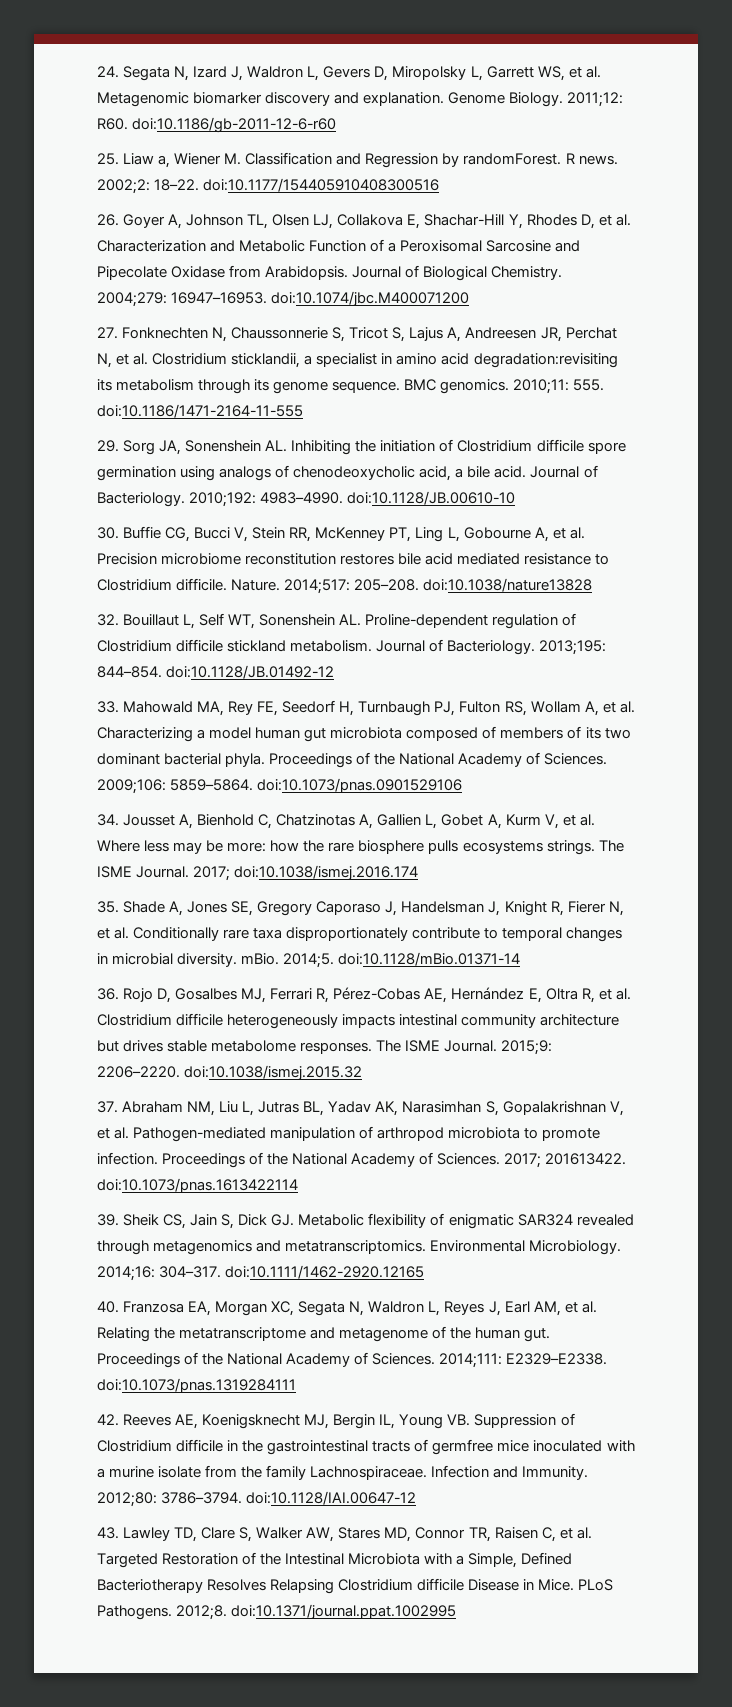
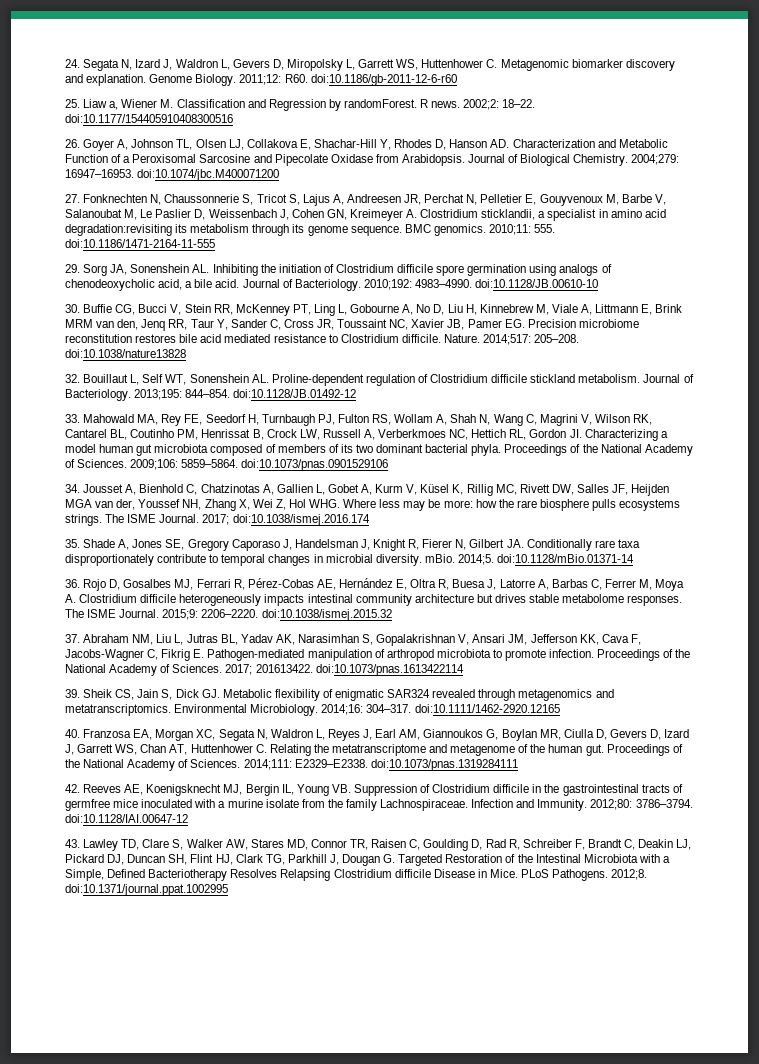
- 24. Segata N, Izard J, Waldron L, Gevers D, Miropolsky L, Garrett WS, et al. Metagenomic biomarker discovery and explanation.
+ 24. Segata N, Izard J, Waldron L, Gevers D, Miropolsky L, Garrett WS, Huttenhower C. Metagenomic biomarker discovery and explanation.
- 26. Goyer A, Johnson TL, Olsen LJ, Collakova E, Shachar-Hill Y, Rhodes D, et al. Characterization and Metabolic Function of a Peroxisomal Sarcosine and Pipecolate Oxidase from Arabidopsis.
+ 26. Goyer A, Johnson TL, Olsen LJ, Collakova E, Shachar-Hill Y, Rhodes D, Hanson AD. Characterization and Metabolic Function of a Peroxisomal Sarcosine and Pipecolate Oxidase from Arabidopsis.
- 27. Fonknechten N, Chaussonnerie S, Tricot S, Lajus A, Andreesen JR, Perchat N, et al. Clostridium sticklandii, a specialist in amino acid degradation:revisiting its metabolism through its genome sequence.
+ 27. Fonknechten N, Chaussonnerie S, Tricot S, Lajus A, Andreesen JR, Perchat N, Pelletier E, Gouyvenoux M, Barbe V, Salanoubat M, Le Paslier D, Weissenbach J, Cohen GN, Kreimeyer A. Clostridium sticklandii, a specialist in amino acid degradation:revisiting its metabolism through its genome sequence.
- 30. Buffie CG, Bucci V, Stein RR, McKenney PT, Ling L, Gobourne A, et al. Precision microbiome reconstitution restores bile acid mediated resistance to Clostridium difficile.
+ 30. Buffie CG, Bucci V, Stein RR, McKenney PT, Ling L, Gobourne A, No D, Liu H, Kinnebrew M, Viale A, Littmann E, Brink MRM van den, Jenq RR, Taur Y, Sander C, Cross JR, Toussaint NC, Xavier JB, Pamer EG. Precision microbiome reconstitution restores bile acid mediated resistance to Clostridium difficile.
- 33. Mahowald MA, Rey FE, Seedorf H, Turnbaugh PJ, Fulton RS, Wollam A, et al. Characterizing a model human gut microbiota composed of members of its two dominant bacterial phyla.
+ 33. Mahowald MA, Rey FE, Seedorf H, Turnbaugh PJ, Fulton RS, Wollam A, Shah N, Wang C, Magrini V, Wilson RK, Cantarel BL, Coutinho PM, Henrissat B, Crock LW, Russell A, Verberkmoes NC, Hettich RL, Gordon JI. Characterizing a model human gut microbiota composed of members of its two dominant bacterial phyla.
- 34. Jousset A, Bienhold C, Chatzinotas A, Gallien L, Gobet A, Kurm V, et al. Where less may be more: how the rare biosphere pulls ecosystems strings.
+ 34. Jousset A, Bienhold C, Chatzinotas A, Gallien L, Gobet A, Kurm V, Küsel K, Rillig MC, Rivett DW, Salles JF, Heijden MGA van der, Youssef NH, Zhang X, Wei Z, Hol WHG. Where less may be more: how the rare biosphere pulls ecosystems strings.
- 35. Shade A, Jones SE, Gregory Caporaso J, Handelsman J, Knight R, Fierer N, et al. Conditionally rare taxa disproportionately contribute to temporal changes in microbial diversity. mBio.
+ 35. Shade A, Jones SE, Gregory Caporaso J, Handelsman J, Knight R, Fierer N, Gilbert JA. Conditionally rare taxa disproportionately contribute to temporal changes in microbial diversity. mBio.
- 36. Rojo D, Gosalbes MJ, Ferrari R, Pérez-Cobas AE, Hernández E, Oltra R, et al. Clostridium difficile heterogeneously impacts intestinal community architecture but drives stable metabolome responses.
+ 36. Rojo D, Gosalbes MJ, Ferrari R, Pérez-Cobas AE, Hernández E, Oltra R, Buesa J, Latorre A, Barbas C, Ferrer M, Moya A. Clostridium difficile heterogeneously impacts intestinal community architecture but drives stable metabolome responses.
- 37. Abraham NM, Liu L, Jutras BL, Yadav AK, Narasimhan S, Gopalakrishnan V, et al. Pathogen-mediated manipulation of arthropod microbiota to promote infection.
+ 37. Abraham NM, Liu L, Jutras BL, Yadav AK, Narasimhan S, Gopalakrishnan V, Ansari JM, Jefferson KK, Cava F, Jacobs-Wagner C, Fikrig E. Pathogen-mediated manipulation of arthropod microbiota to promote infection.
- 40. Franzosa EA, Morgan XC, Segata N, Waldron L, Reyes J, Earl AM, et al. Relating the metatranscriptome and metagenome of the human gut.
+ 40. Franzosa EA, Morgan XC, Segata N, Waldron L, Reyes J, Earl AM, Giannoukos G, Boylan MR, Ciulla D, Gevers D, Izard J, Garrett WS, Chan AT, Huttenhower C. Relating the metatranscriptome and metagenome of the human gut.
- 43. Lawley TD, Clare S, Walker AW, Stares MD, Connor TR, Raisen C, et al. Targeted Restoration of the Intestinal Microbiota with a Simple, Defined Bacteriotherapy Resolves Relapsing Clostridium difficile Disease in Mice.
+ 43. Lawley TD, Clare S, Walker AW, Stares MD, Connor TR, Raisen C, Goulding D, Rad R, Schreiber F, Brandt C, Deakin LJ, Pickard DJ, Duncan SH, Flint HJ, Clark TG, Parkhill J, Dougan G. Targeted Restoration of the Intestinal Microbiota with a Simple, Defined Bacteriotherapy Resolves Relapsing Clostridium difficile Disease in Mice.

